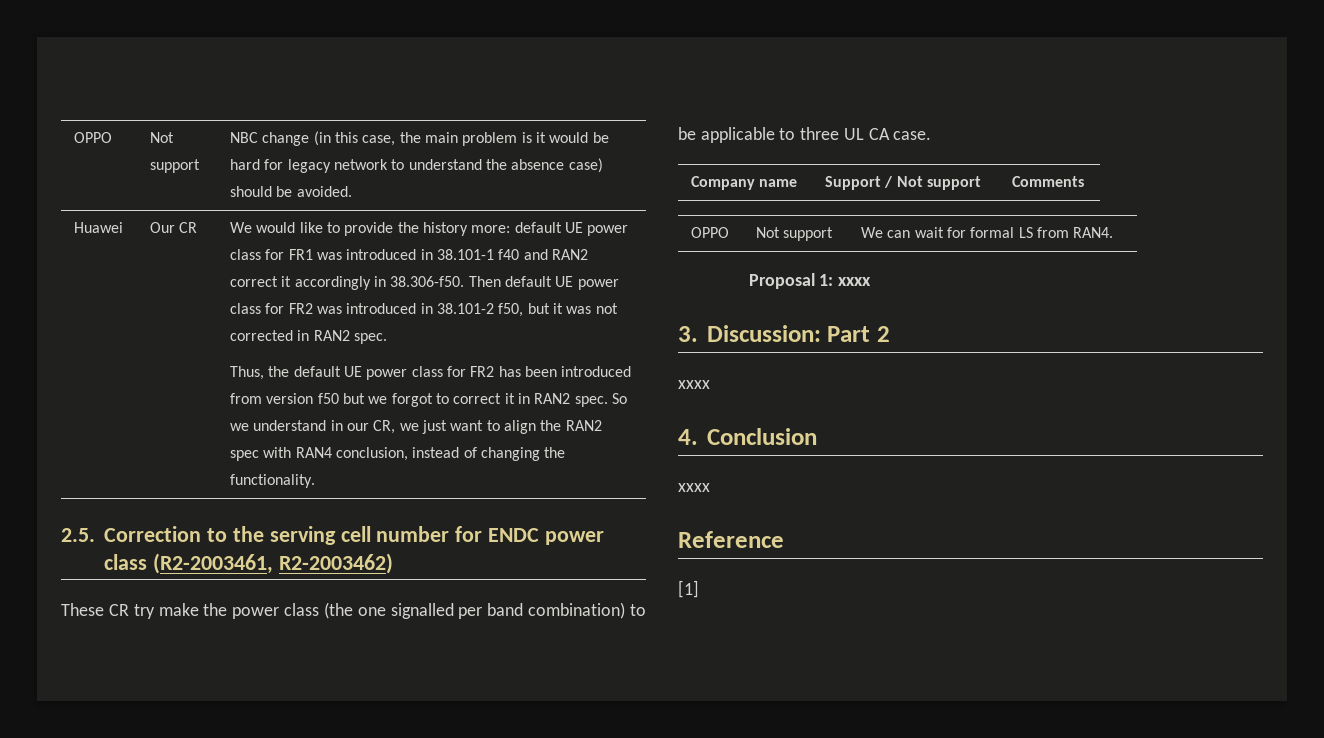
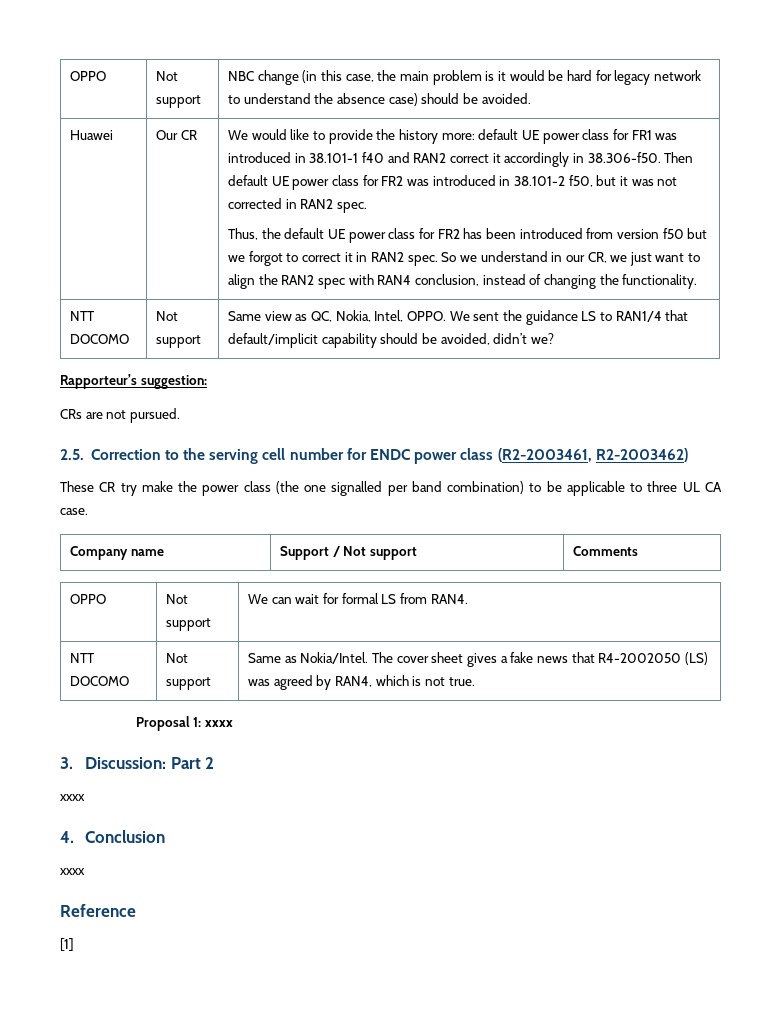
+ NTT DOCOMO | Not support | Same view as QC, Nokia, Intel, OPPO. We sent the guidance LS to RAN1/4 that default/implicit capability should be avoided, didn’t we?
+ Rapporteur’s suggestion:
+ CRs are not pursued.
+ NTT DOCOMO | Not support | Same as Nokia/Intel. The cover sheet gives a fake news that R4-2002050 (LS) was agreed by RAN4, which is not true.

